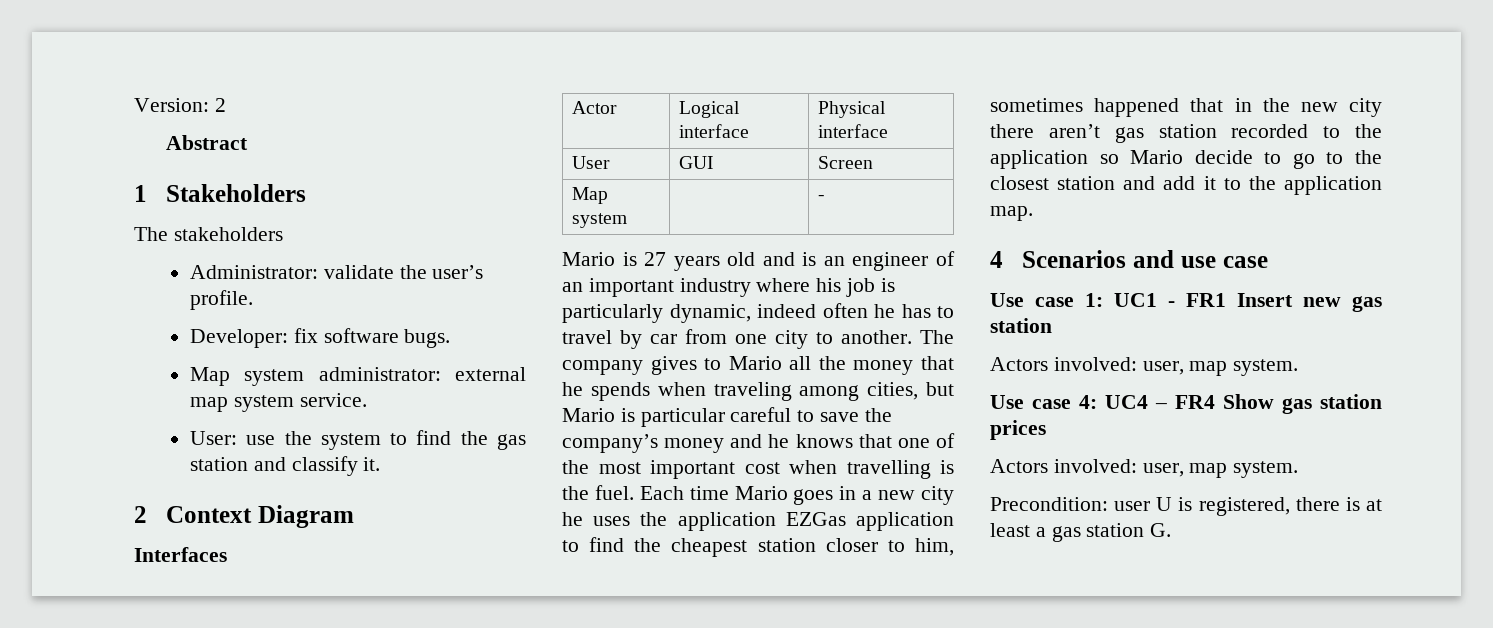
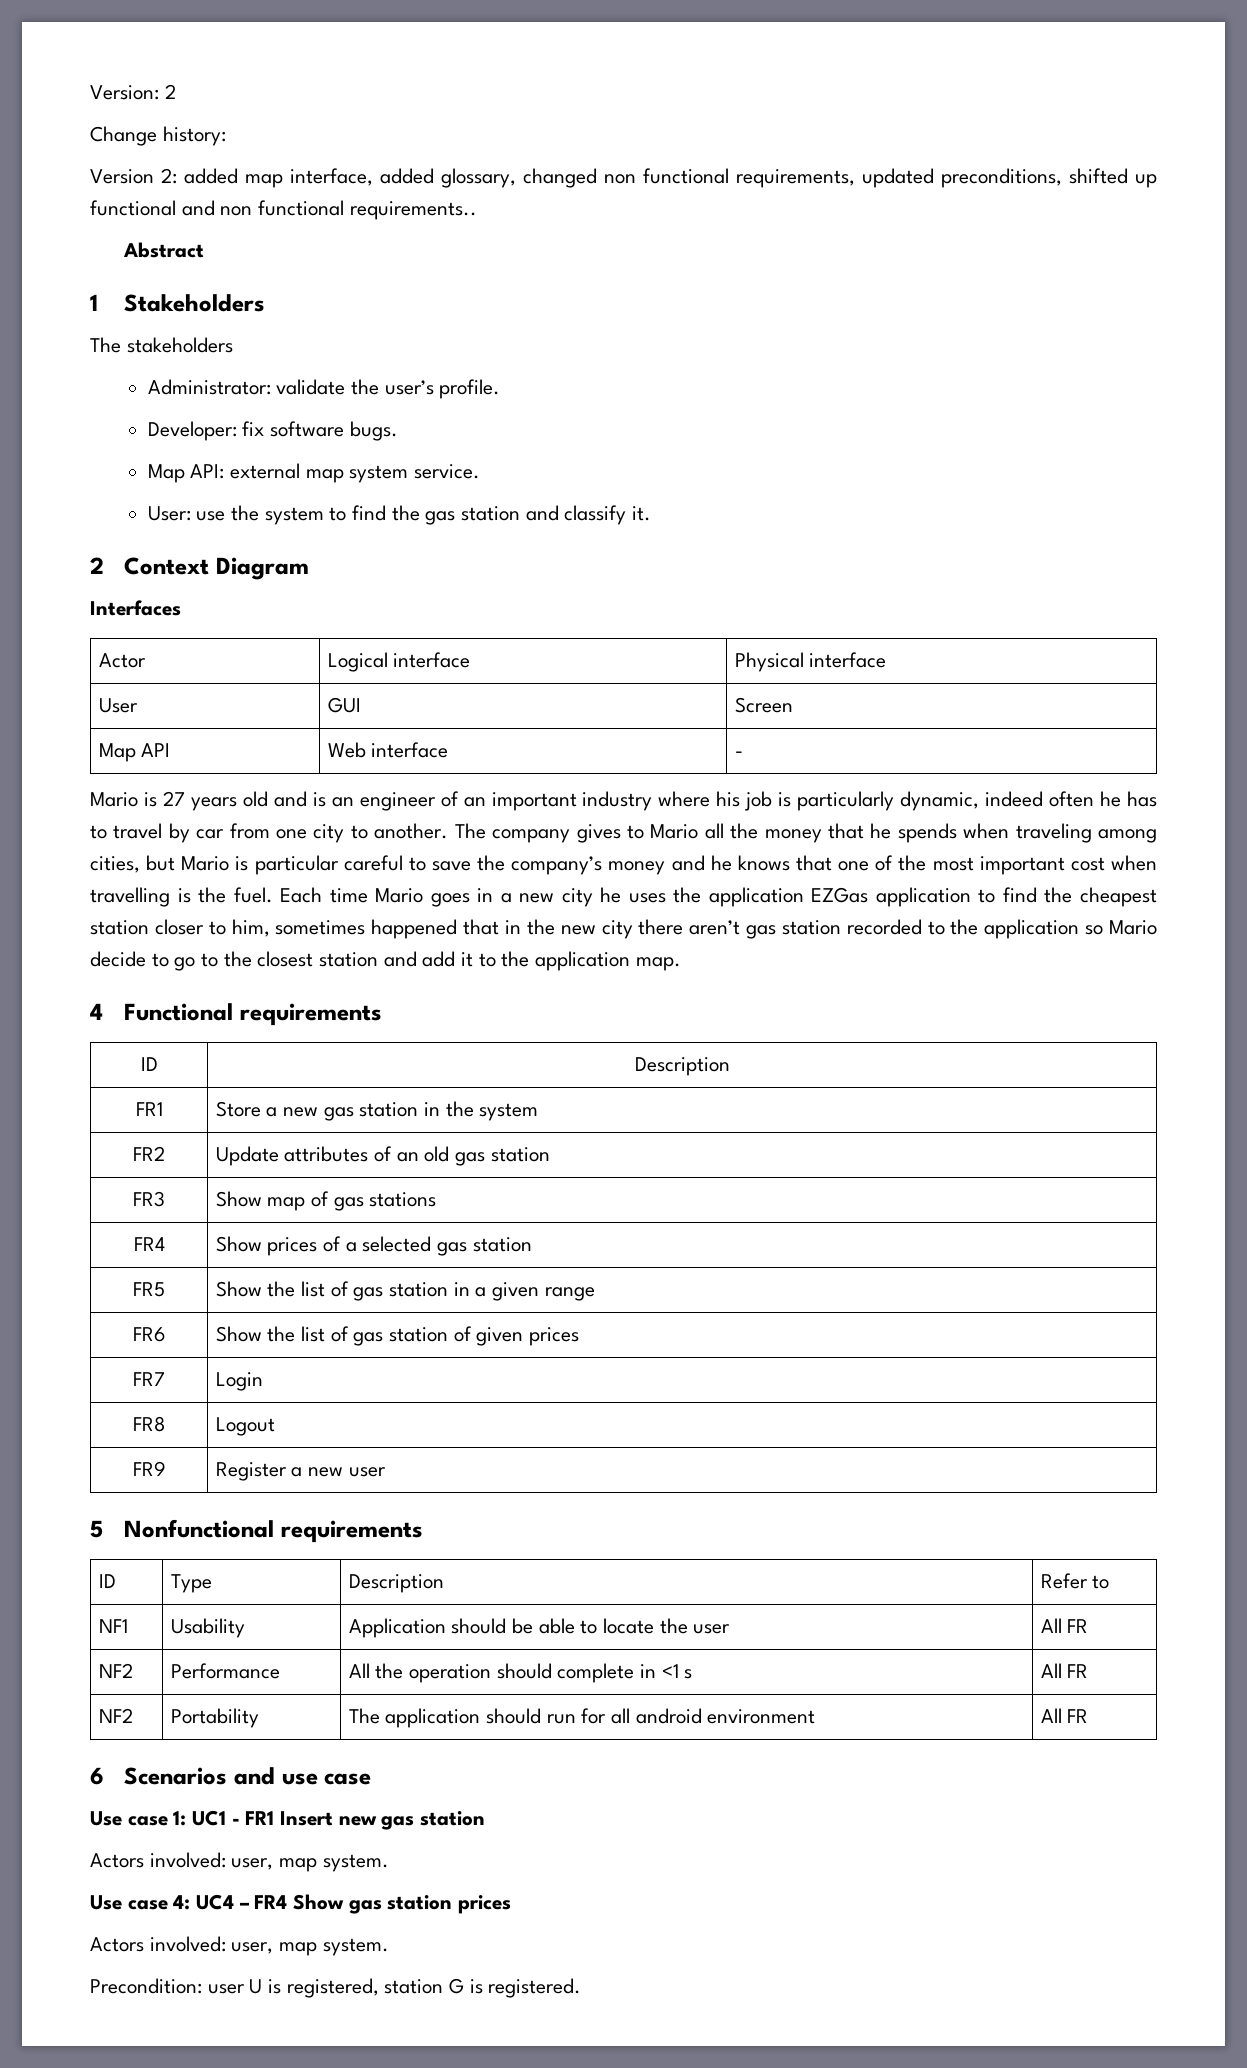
+ Change history:
+ Version 2: added map interface, added glossary, changed non functional requirements, updated preconditions, shifted up functional and non functional requirements..
- Map system administrator: external map system service.
+ Map API: external map system service.
- Map system | | -
+ Map API | Web interface | -
- 4 Scenarios and use case
+ 4 Functional requirements
+ ID | Description
+ FR1 | Store a new gas station in the system
+ FR2 | Update attributes of an old gas station
+ FR3 | Show map of gas stations
+ FR4 | Show prices of a selected gas station
+ FR5 | Show the list of gas station in a given range
+ FR6 | Show the list of gas station of given prices
+ FR7 | Login
+ FR8 | Logout
+ FR9 | Register a new user
+ 5 Nonfunctional requirements
+ ID | Type | Description | Refer to
+ NF1 | Usability | Application should be able to locate the user | All FR
+ NF2 | Performance | All the operation should complete in <1 s | All FR
+ NF2 | Portability | The application should run for all android environment | All FR
+ 6 Scenarios and use case
- Precondition: user U is registered, there is at least a gas station G.
+ Precondition: user U is registered, station G is registered.

